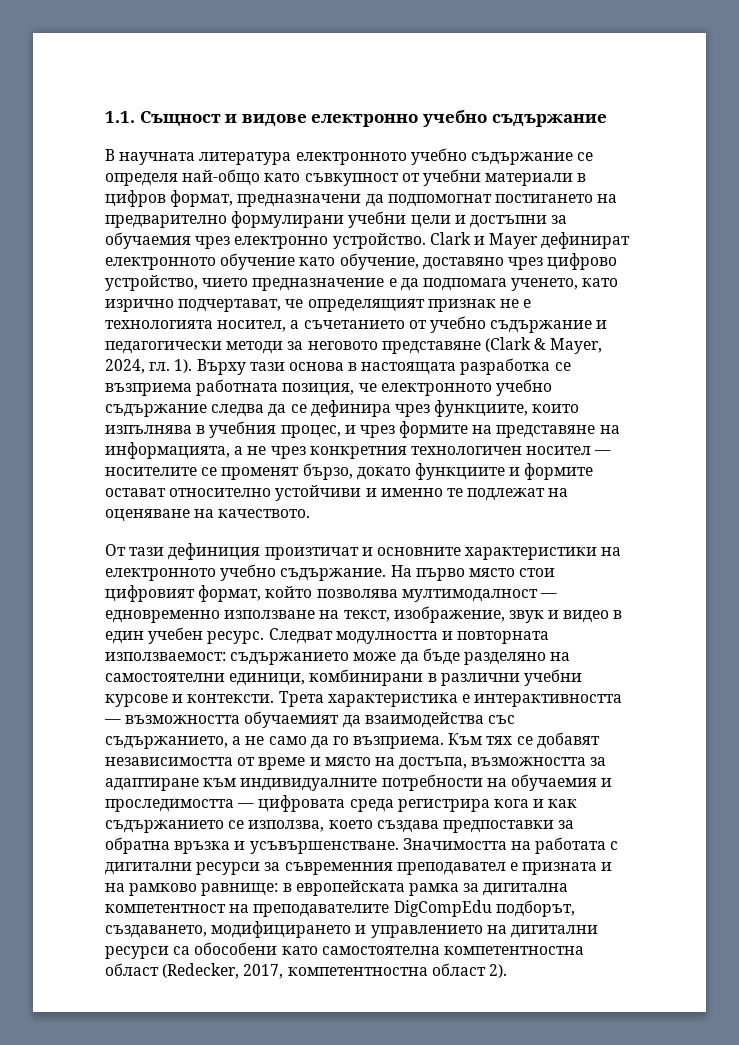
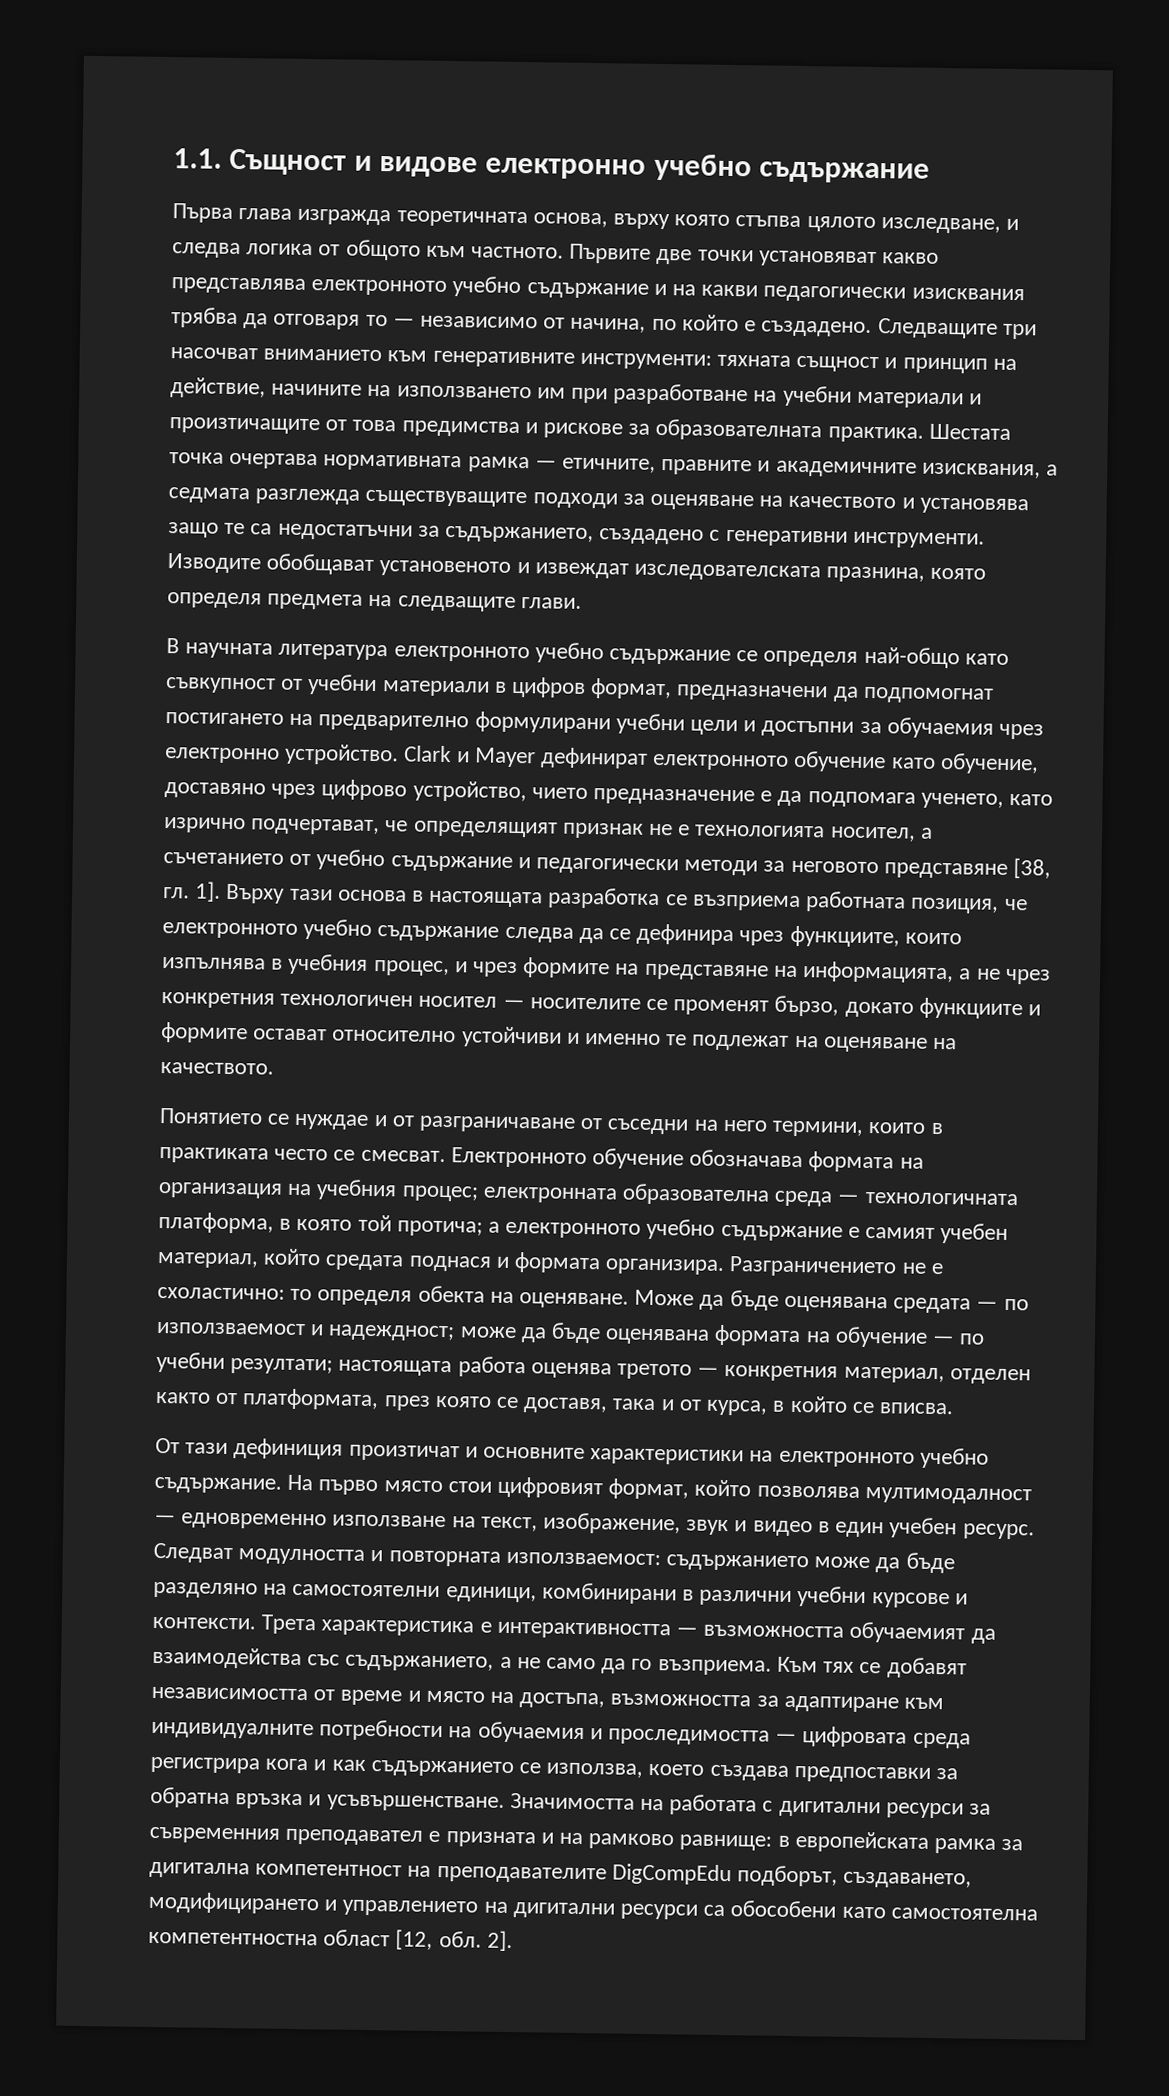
+ Първа глава изгражда теоретичната основа, върху която стъпва цялото изследване, и следва логика от общото към частното. Първите две точки установяват какво представлява електронното учебно съдържание и на какви педагогически изисквания трябва да отговаря то — независимо от начина, по който е създадено. Следващите три насочват вниманието към генеративните инструменти: тяхната същност и принцип на действие, начините на използването им при разработване на учебни материали и произтичащите от това предимства и рискове за образователната практика. Шестата точка очертава нормативната рамка — етичните, правните и академичните изисквания, а седмата разглежда съществуващите подходи за оценяване на качеството и установява защо те са недостатъчни за съдържанието, създадено с генеративни инструменти. Изводите обобщават установеното и извеждат изследователската празнина, която определя предмета на следващите глави.
- Clark и Mayer дефинират електронното обучение като обучение, доставяно чрез цифрово устройство, чието предназначение е да подпомага ученето, като изрично подчертават, че определящият признак не е технологията носител, а съчетанието от учебно съдържание и педагогически методи за неговото представяне (Clark & Mayer, 2024, гл. 1).
+ Clark и Mayer дефинират електронното обучение като обучение, доставяно чрез цифрово устройство, чието предназначение е да подпомага ученето, като изрично подчертават, че определящият признак не е технологията носител, а съчетанието от учебно съдържание и педагогически методи за неговото представяне [38, гл. 1].
+ Понятието се нуждае и от разграничаване от съседни на него термини, които в практиката често се смесват. Електронното обучение обозначава формата на организация на учебния процес; електронната образователна среда — технологичната платформа, в която той протича; а електронното учебно съдържание е самият учебен материал, който средата поднася и формата организира. Разграничението не е схоластично: то определя обекта на оценяване. Може да бъде оценявана средата — по използваемост и надеждност; може да бъде оценявана формата на обучение — по учебни резултати; настоящата работа оценява третото — конкретния материал, отделен както от платформата, през която се доставя, така и от курса, в който се вписва.
- Значимостта на работата с дигитални ресурси за съвременния преподавател е призната и на рамково равнище: в европейската рамка за дигитална компетентност на преподавателите DigCompEdu подборът, създаването, модифицирането и управлението на дигитални ресурси са обособени като самостоятелна компетентностна област (Redecker, 2017, компетентностна област 2).
+ Значимостта на работата с дигитални ресурси за съвременния преподавател е призната и на рамково равнище: в европейската рамка за дигитална компетентност на преподавателите DigCompEdu подборът, създаването, модифицирането и управлението на дигитални ресурси са обособени като самостоятелна компетентностна област [12, обл. 2].

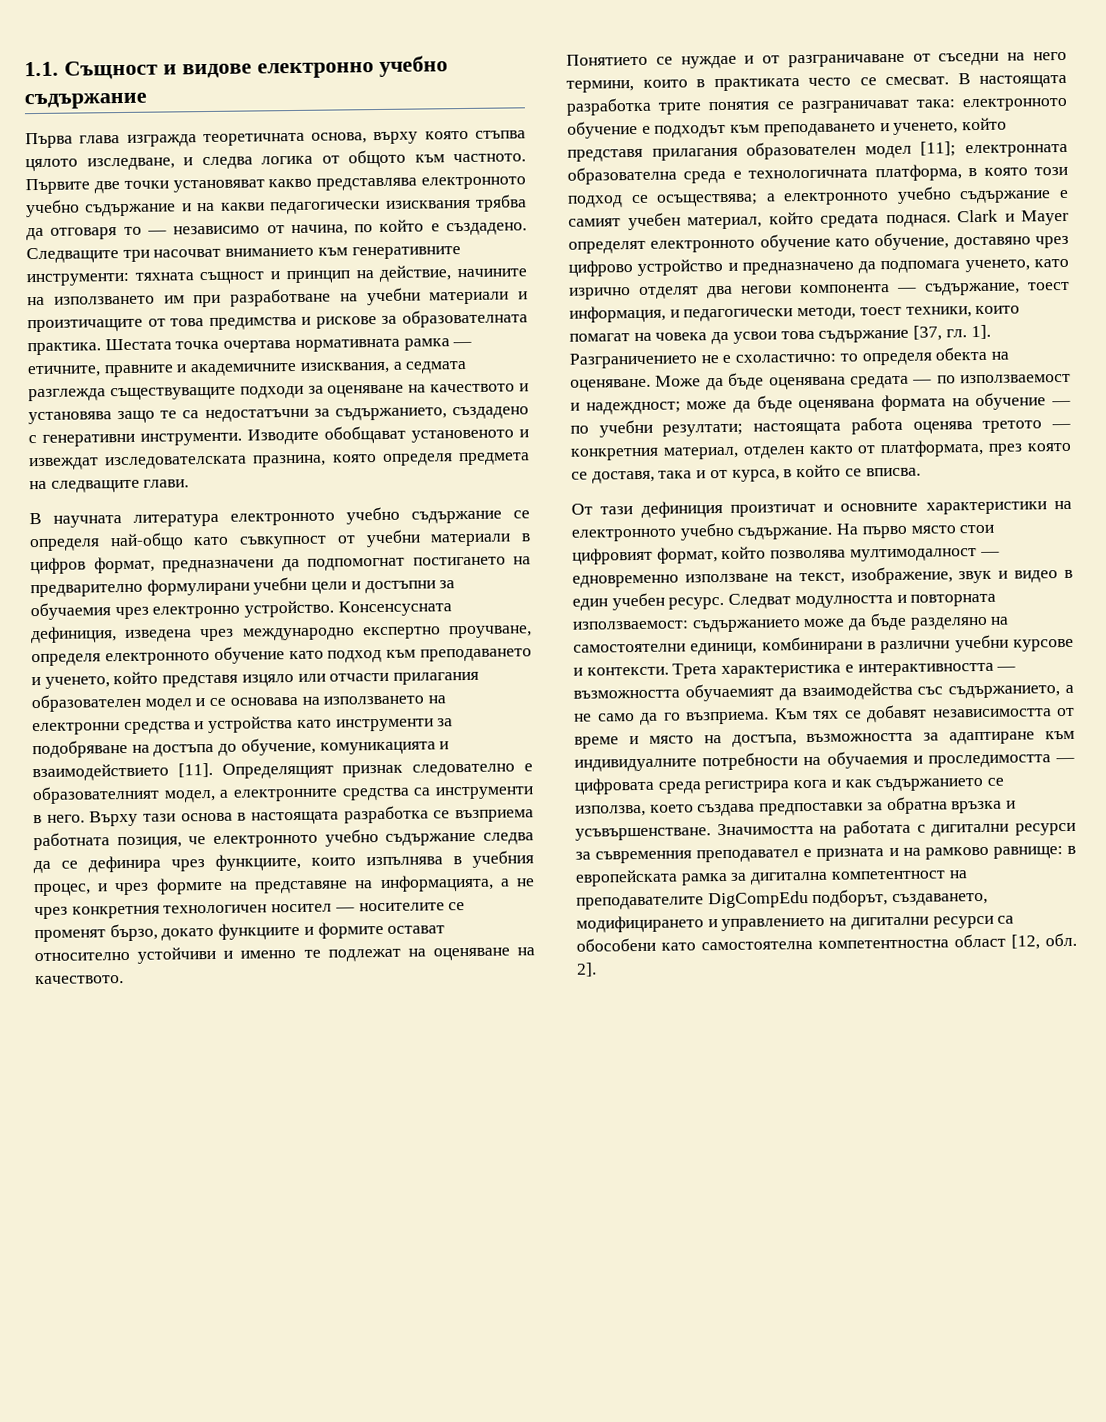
- Clark и Mayer дефинират електронното обучение като обучение, доставяно чрез цифрово устройство, чието предназначение е да подпомага ученето, като изрично подчертават, че определящият признак не е технологията носител, а съчетанието от учебно съдържание и педагогически методи за неговото представяне [38, гл. 1].
+ Консенсусната дефиниция, изведена чрез международно експертно проучване, определя електронното обучение като подход към преподаването и ученето, който представя изцяло или отчасти прилагания образователен модел и се основава на използването на електронни средства и устройства като инструменти за подобряване на достъпа до обучение, комуникацията и взаимодействието [11]. Определящият признак следователно е образователният модел, а електронните средства са инструменти в него.
- Електронното обучение обозначава формата на организация на учебния процес; електронната образователна среда — технологичната платформа, в която той протича; а електронното учебно съдържание е самият учебен материал, който средата поднася и формата организира.
+ В настоящата разработка трите понятия се разграничават така: електронното обучение е подходът към преподаването и ученето, който представя прилагания образователен модел [11]; електронната образователна среда е технологичната платформа, в която този подход се осъществява; а електронното учебно съдържание е самият учебен материал, който средата поднася. Clark и Mayer определят електронното обучение като обучение, доставяно чрез цифрово устройство и предназначено да подпомага ученето, като изрично отделят два негови компонента — съдържание, тоест информация, и педагогически методи, тоест техники, които помагат на човека да усвои това съдържание [37, гл. 1].

